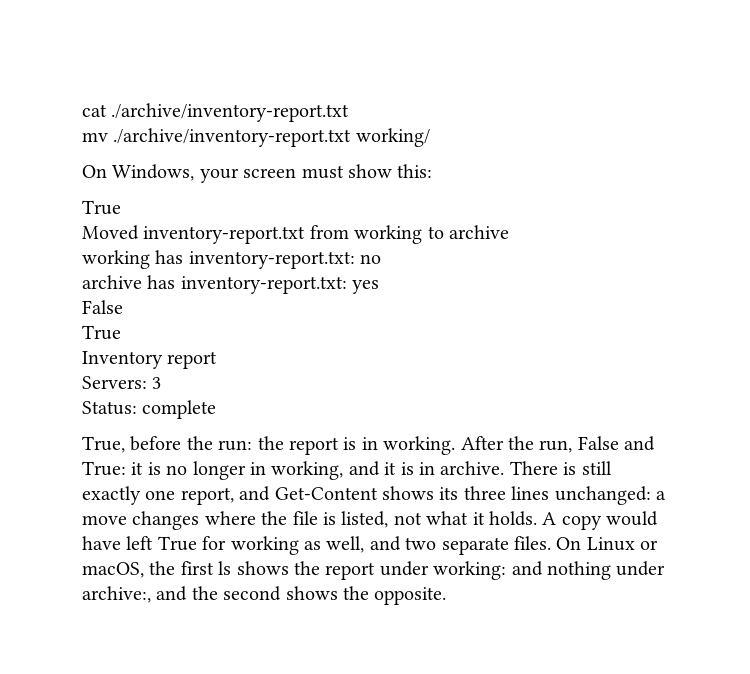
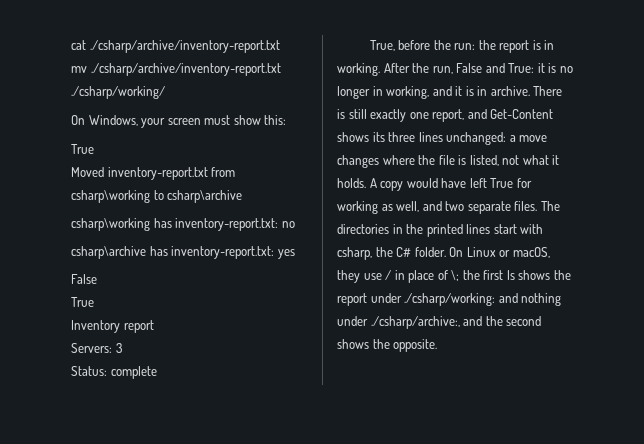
- cat ./archive/inventory-report.txt
+ cat ./csharp/archive/inventory-report.txt
- mv ./archive/inventory-report.txt working/
+ mv ./csharp/archive/inventory-report.txt ./csharp/working/
- Moved inventory-report.txt from working to archive
- working has inventory-report.txt: no
+ Moved inventory-report.txt from csharp\working to csharp\archive
+ csharp\working has inventory-report.txt: no
- archive has inventory-report.txt: yes
+ csharp\archive has inventory-report.txt: yes
- On Linux or macOS, the first ls shows the report under working: and nothing under archive:, and the second shows the opposite.
+ The directories in the printed lines start with csharp, the C# folder. On Linux or macOS, they use / in place of \; the first ls shows the report under ./csharp/working: and nothing under ./csharp/archive:, and the second shows the opposite.

